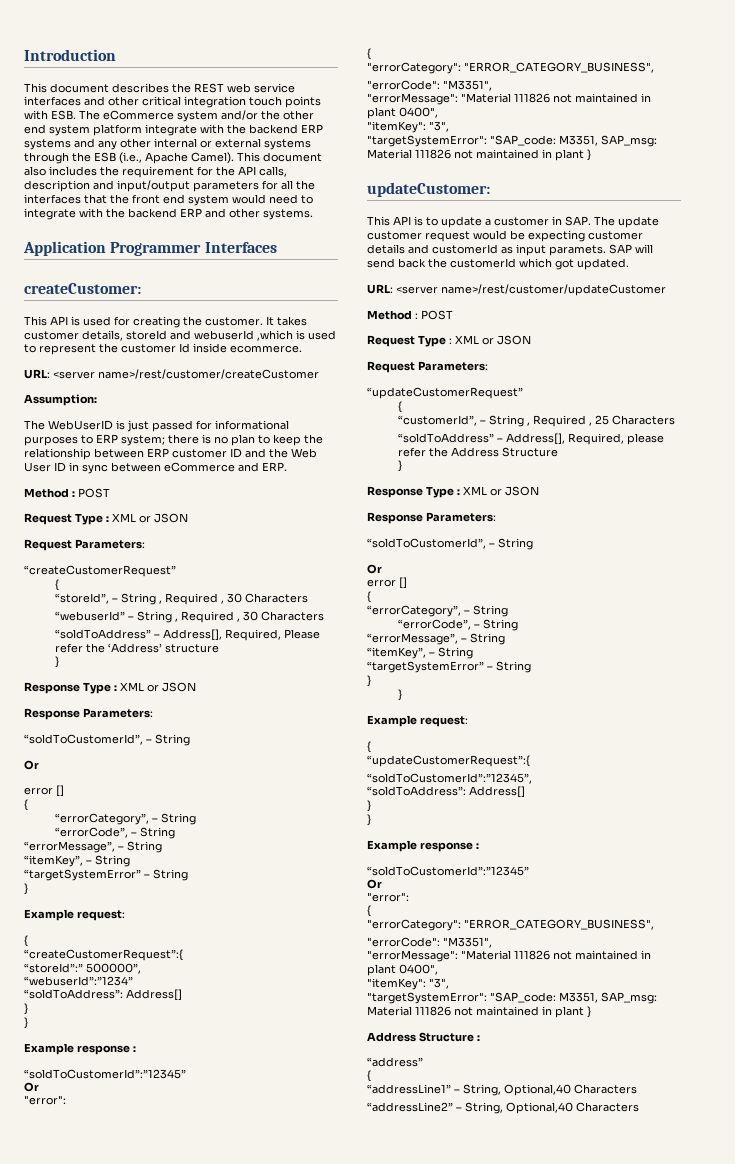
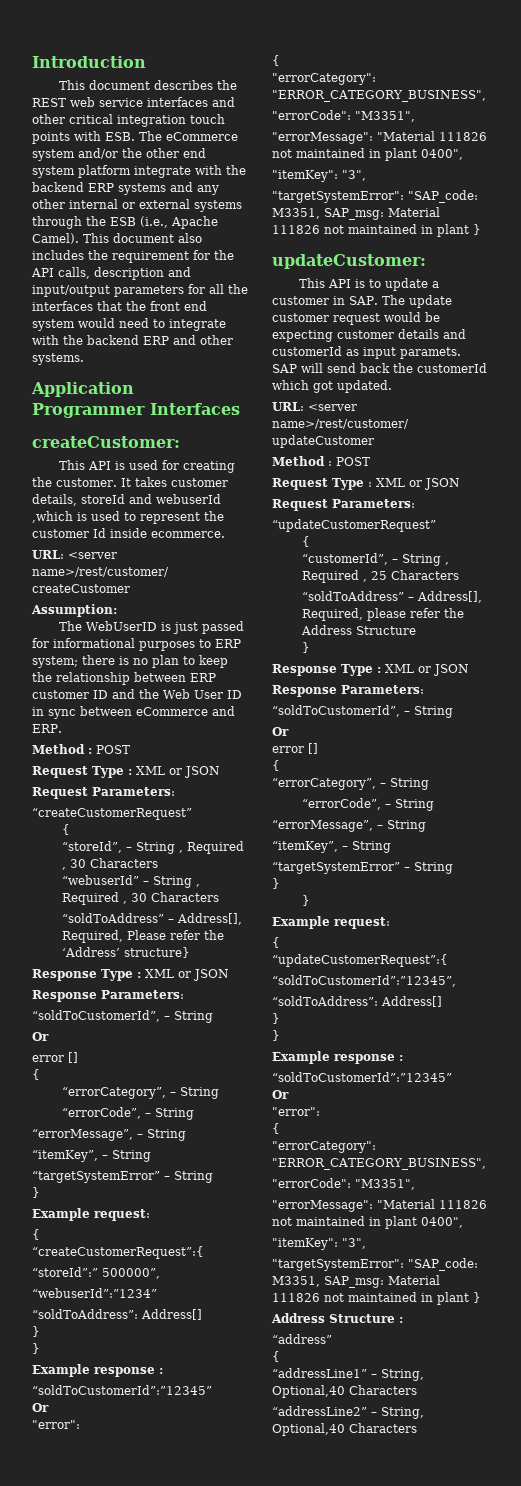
- “soldToAddress” – Address[], Required, Please refer the ‘Address’ structure
- }
+ “soldToAddress” – Address[], Required, Please refer the ‘Address’ structure}

